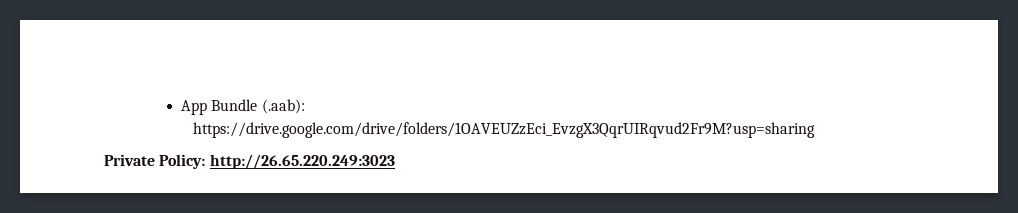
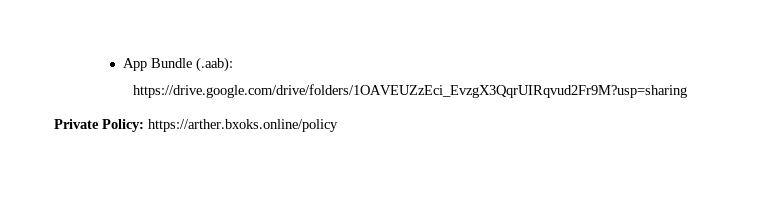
- Private Policy: http://26.65.220.249:3023
+ Private Policy: https://arther.bxoks.online/policy

